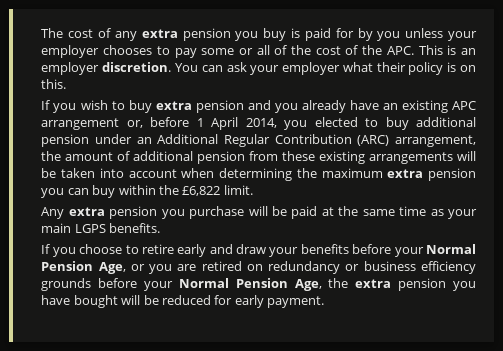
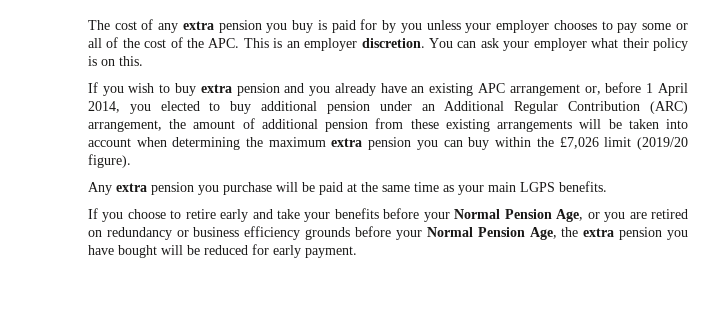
- If you wish to buy extra pension and you already have an existing APC arrangement or, before 1 April 2014, you elected to buy additional pension under an Additional Regular Contribution (ARC) arrangement, the amount of additional pension from these existing arrangements will be taken into account when determining the maximum extra pension you can buy within the £6,822 limit.
+ If you wish to buy extra pension and you already have an existing APC arrangement or, before 1 April 2014, you elected to buy additional pension under an Additional Regular Contribution (ARC) arrangement, the amount of additional pension from these existing arrangements will be taken into account when determining the maximum extra pension you can buy within the £7,026 limit (2019/20 figure).
- If you choose to retire early and draw your benefits before your Normal Pension Age, or you are retired on redundancy or business efficiency grounds before your Normal Pension Age, the extra pension you have bought will be reduced for early payment.
+ If you choose to retire early and take your benefits before your Normal Pension Age, or you are retired on redundancy or business efficiency grounds before your Normal Pension Age, the extra pension you have bought will be reduced for early payment.

